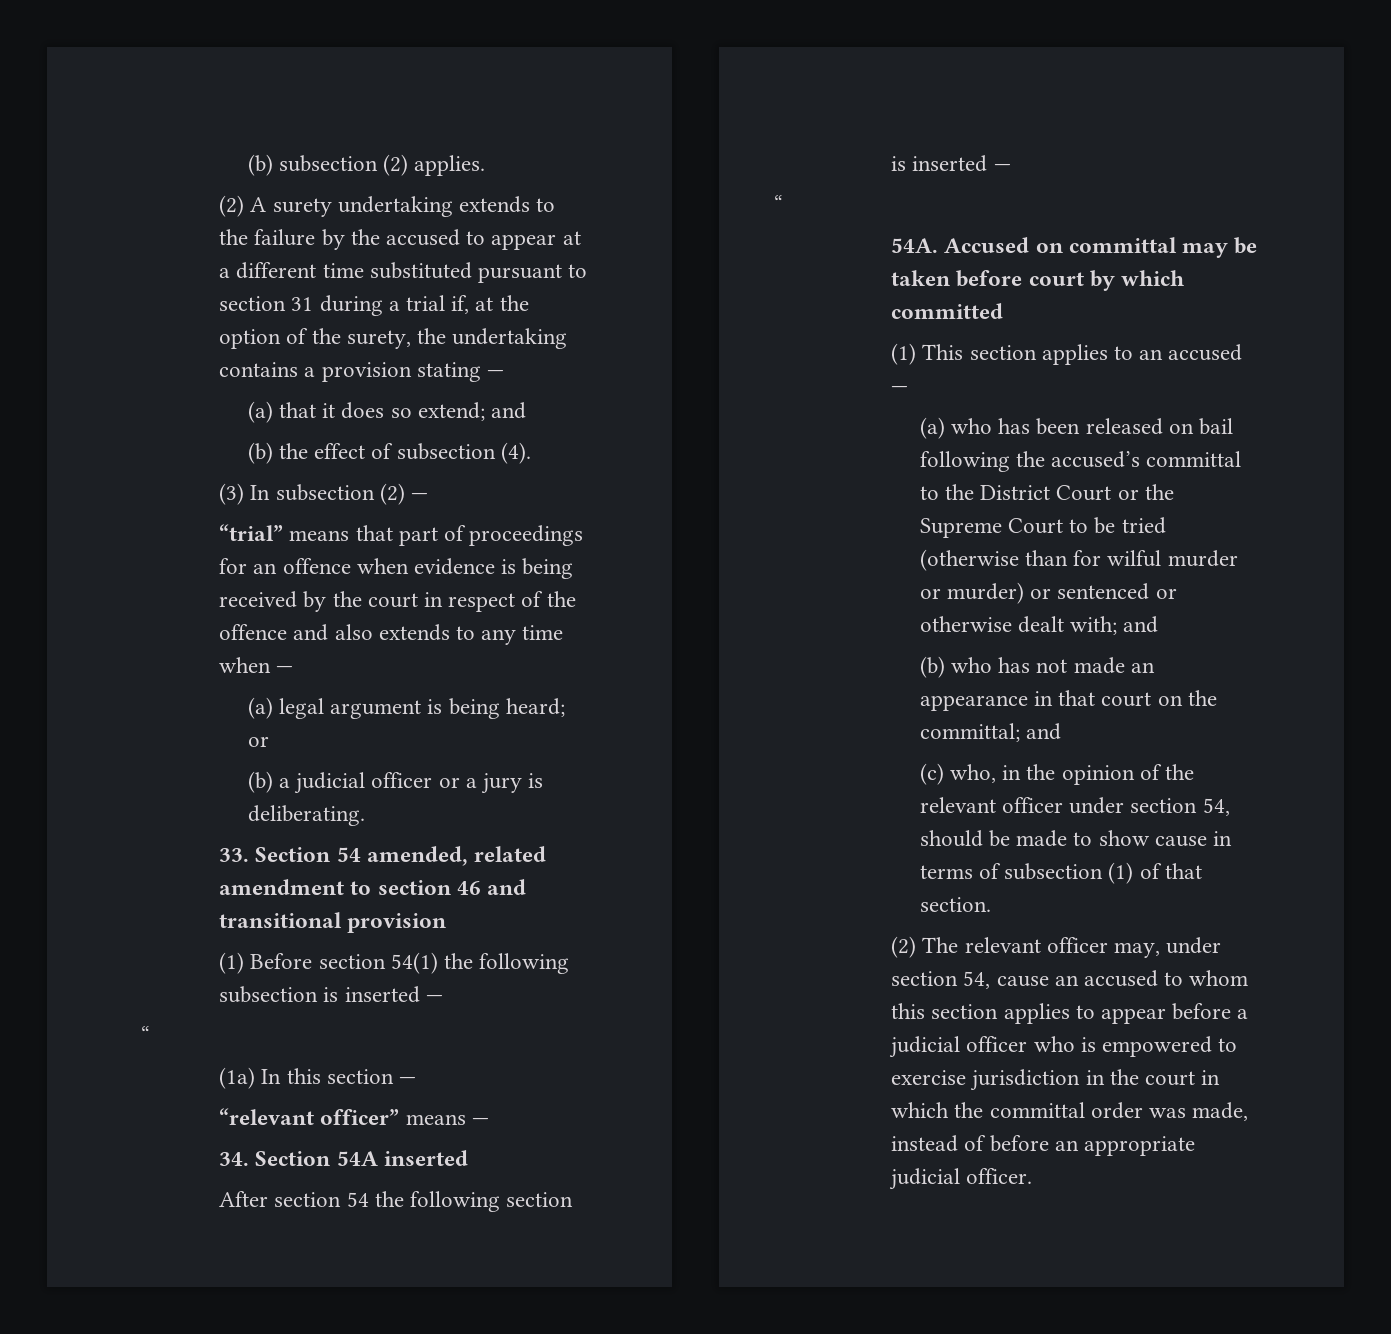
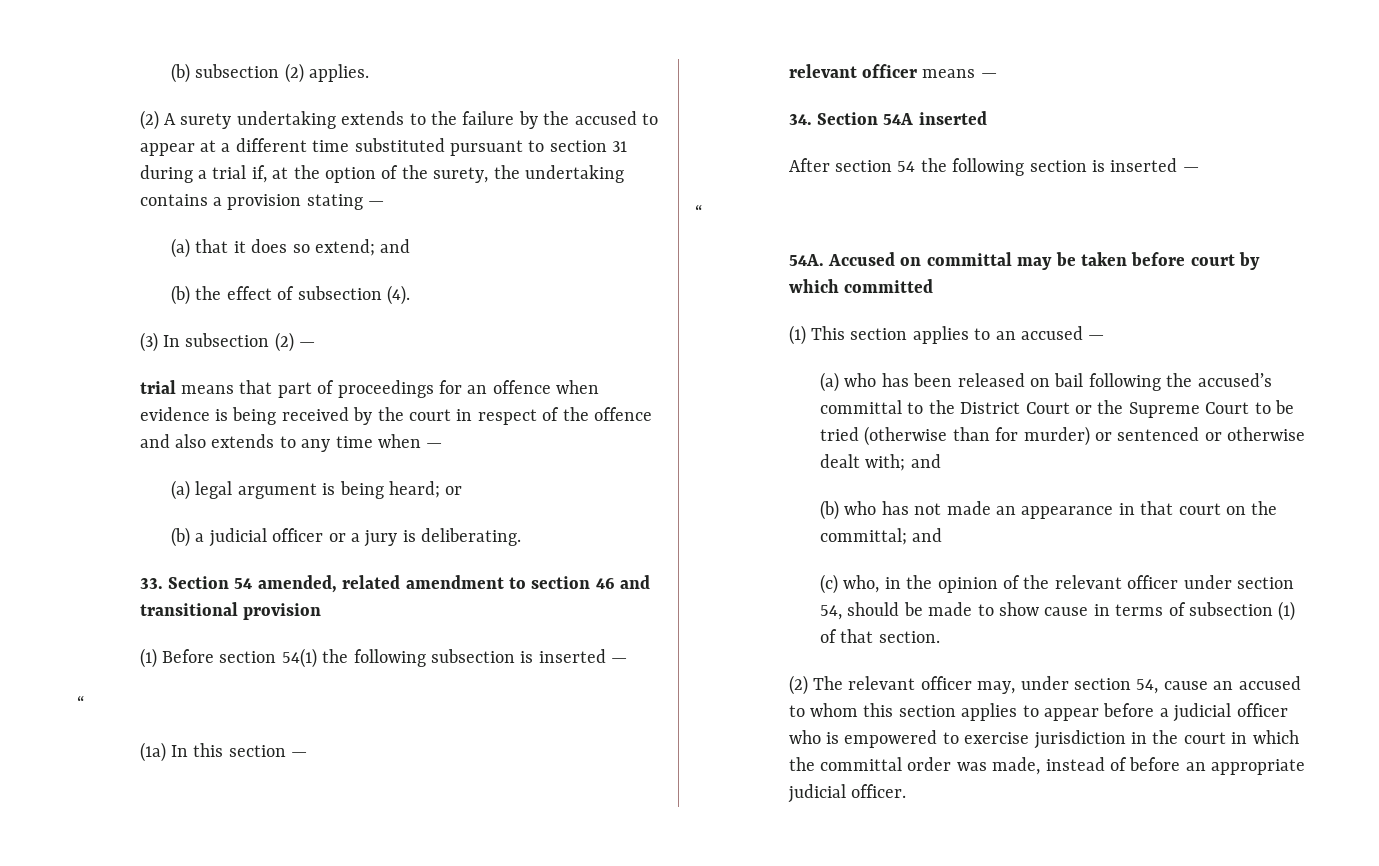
- “trial” means that part of proceedings for an offence when evidence is being received by the court in respect of the offence and also extends to any time when —
+ trial means that part of proceedings for an offence when evidence is being received by the court in respect of the offence and also extends to any time when —
- “relevant officer” means —
+ relevant officer means —
- (a) who has been released on bail following the accused’s committal to the District Court or the Supreme Court to be tried (otherwise than for wilful murder or murder) or sentenced or otherwise dealt with; and
+ (a) who has been released on bail following the accused’s committal to the District Court or the Supreme Court to be tried (otherwise than for murder) or sentenced or otherwise dealt with; and

